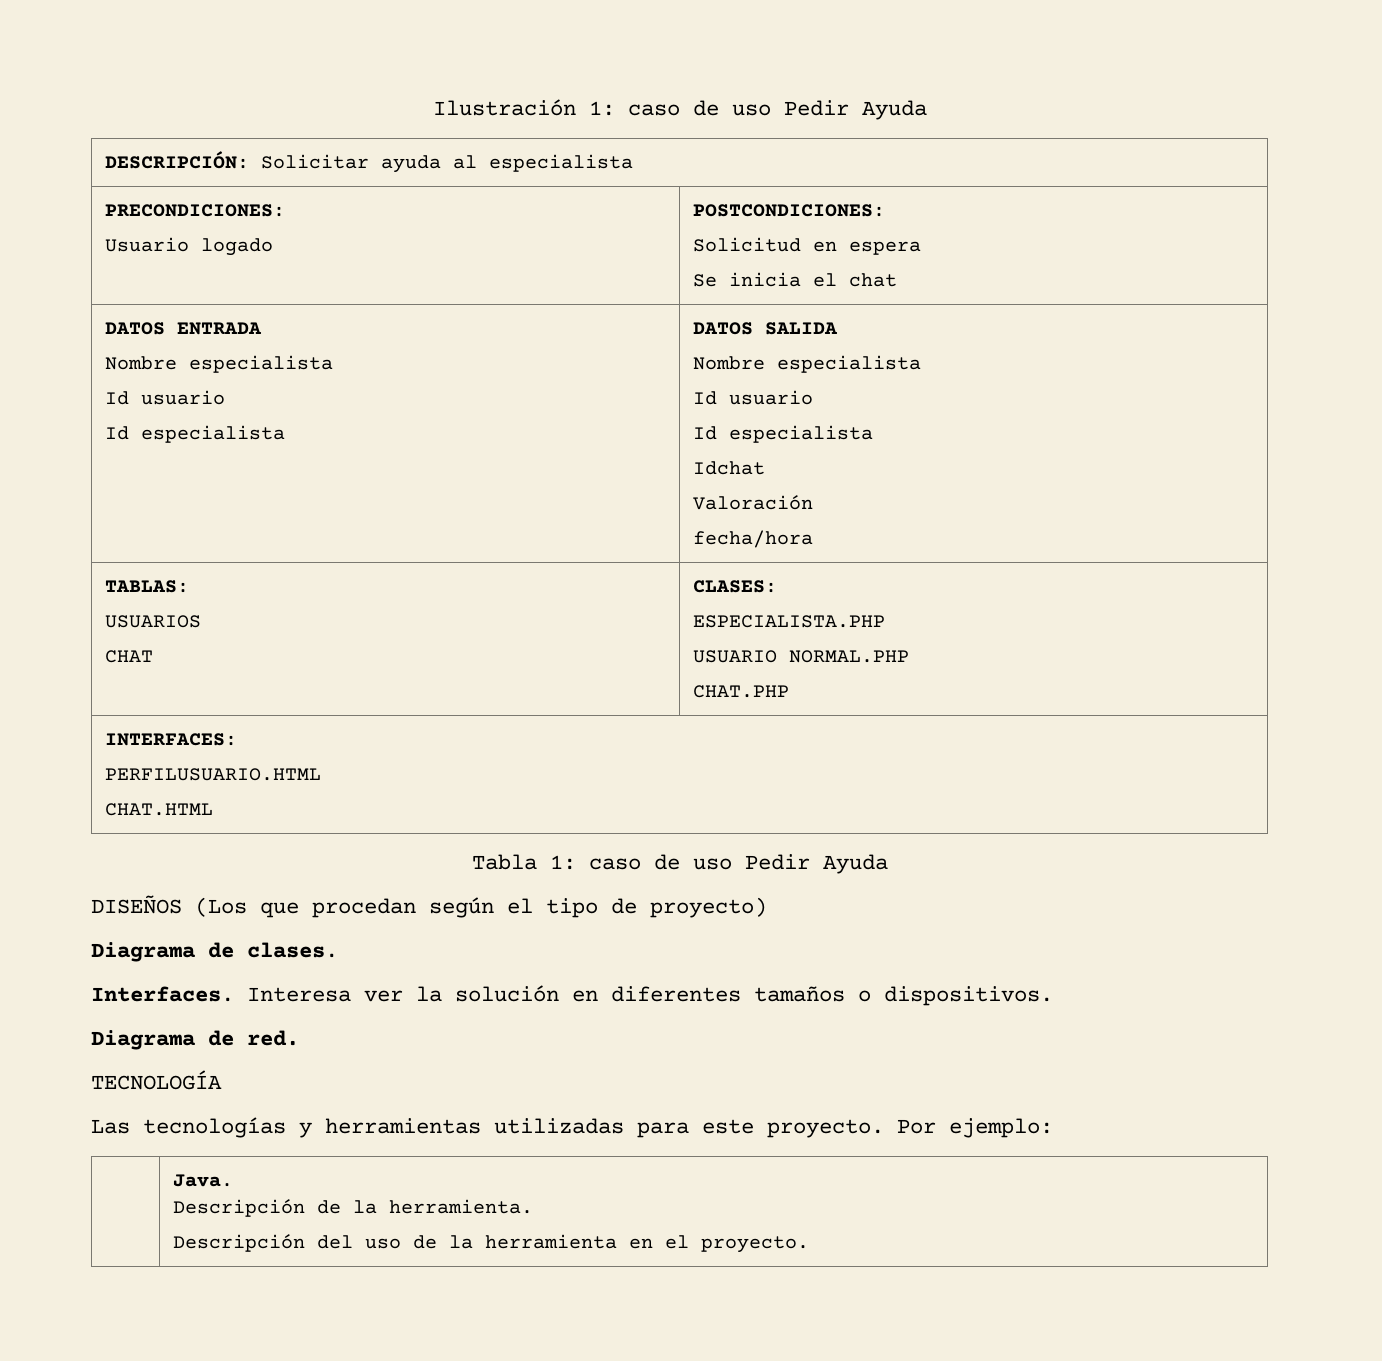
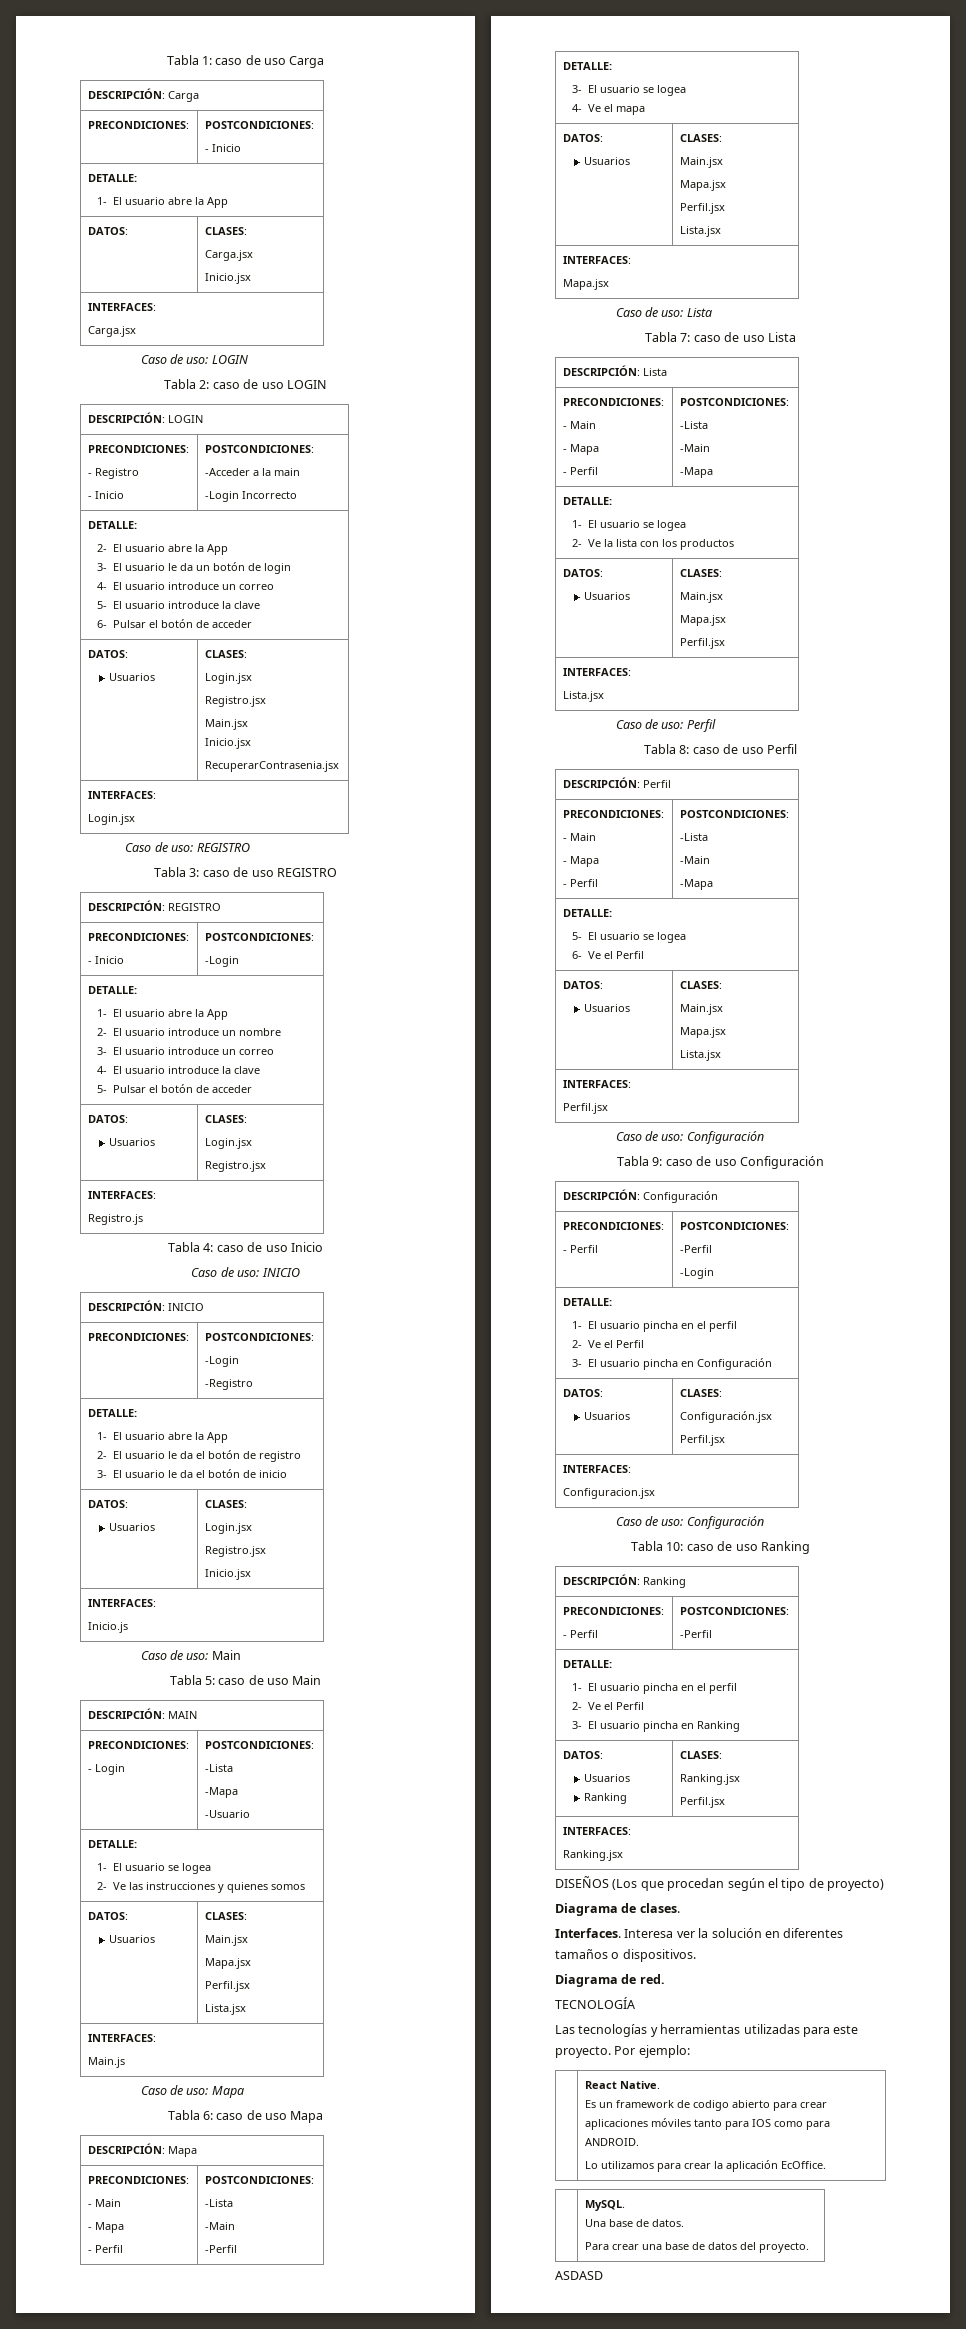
- Ilustración 1: caso de uso Pedir Ayuda
- DESCRIPCIÓN: Solicitar ayuda al especialista
- PRECONDICIONES:
- Usuario logado | POSTCONDICIONES:
- Solicitud en espera
- Se inicia el chat
- DATOS ENTRADA
- Nombre especialista
- Id usuario
- Id especialista | DATOS SALIDA
- Nombre especialista
- Id usuario
- Id especialista
- Idchat
- Valoración
- fecha/hora
- TABLAS:
- USUARIOS
- CHAT | CLASES:
- ESPECIALISTA.PHP
- USUARIO NORMAL.PHP
- CHAT.PHP
- INTERFACES:
- PERFILUSUARIO.HTML
- CHAT.HTML
- Tabla 1: caso de uso Pedir Ayuda
+ Tabla 1: caso de uso Carga
+ DESCRIPCIÓN: Carga
+ PRECONDICIONES: | POSTCONDICIONES:
+ - Inicio
+ DETALLE:
+ 1- El usuario abre la App
+ DATOS: | CLASES:
+ Carga.jsx
+ Inicio.jsx
+ INTERFACES:
+ Carga.jsx
+ Caso de uso: LOGIN
+ Tabla 2: caso de uso LOGIN
+ DESCRIPCIÓN: LOGIN
+ PRECONDICIONES:
+ - Registro
+ - Inicio | POSTCONDICIONES:
+ -Acceder a la main
+ -Login Incorrecto
+ DETALLE:
+ 2- El usuario abre la App
+ 3- El usuario le da un botón de login
+ 4- El usuario introduce un correo
+ 5- El usuario introduce la clave
+ 6- Pulsar el botón de acceder
+ DATOS:
+ Usuarios | CLASES:
+ Login.jsx
+ Registro.jsx
+ Main.jsx
+ Inicio.jsx
+ RecuperarContrasenia.jsx
+ INTERFACES:
+ Login.jsx
+ Caso de uso: REGISTRO
+ Tabla 3: caso de uso REGISTRO
+ DESCRIPCIÓN: REGISTRO
+ PRECONDICIONES:
+ - Inicio | POSTCONDICIONES:
+ -Login
+ DETALLE:
+ 1- El usuario abre la App
+ 2- El usuario introduce un nombre
+ 3- El usuario introduce un correo
+ 4- El usuario introduce la clave
+ 5- Pulsar el botón de acceder
+ DATOS:
+ Usuarios | CLASES:
+ Login.jsx
+ Registro.jsx
+ INTERFACES:
+ Registro.js
+ Tabla 4: caso de uso Inicio
+ Caso de uso: INICIO
+ DESCRIPCIÓN: INICIO
+ PRECONDICIONES: | POSTCONDICIONES:
+ -Login
+ -Registro
+ DETALLE:
+ 1- El usuario abre la App
+ 2- El usuario le da el botón de registro
+ 3- El usuario le da el botón de inicio
+ DATOS:
+ Usuarios | CLASES:
+ Login.jsx
+ Registro.jsx
+ Inicio.jsx
+ INTERFACES:
+ Inicio.js
+ Caso de uso: Main
+ Tabla 5: caso de uso Main
+ DESCRIPCIÓN: MAIN
+ PRECONDICIONES:
+ - Login | POSTCONDICIONES:
+ -Lista
+ -Mapa
+ -Usuario
+ DETALLE:
+ 1- El usuario se logea
+ 2- Ve las instrucciones y quienes somos
+ DATOS:
+ Usuarios | CLASES:
+ Main.jsx
+ Mapa.jsx
+ Perfil.jsx
+ Lista.jsx
+ INTERFACES:
+ Main.js
+ Caso de uso: Mapa
+ Tabla 6: caso de uso Mapa
+ DESCRIPCIÓN: Mapa
+ PRECONDICIONES:
+ - Main
+ - Mapa
+ - Perfil | POSTCONDICIONES:
+ -Lista
+ -Main
+ -Perfil
+ DETALLE:
+ 3- El usuario se logea
+ 4- Ve el mapa
+ DATOS:
+ Usuarios | CLASES:
+ Main.jsx
+ Mapa.jsx
+ Perfil.jsx
+ Lista.jsx
+ INTERFACES:
+ Mapa.jsx
+ Caso de uso: Lista
+ Tabla 7: caso de uso Lista
+ DESCRIPCIÓN: Lista
+ PRECONDICIONES:
+ - Main
+ - Mapa
+ - Perfil | POSTCONDICIONES:
+ -Lista
+ -Main
+ -Mapa
+ DETALLE:
+ 1- El usuario se logea
+ 2- Ve la lista con los productos
+ DATOS:
+ Usuarios | CLASES:
+ Main.jsx
+ Mapa.jsx
+ Perfil.jsx
+ INTERFACES:
+ Lista.jsx
+ Caso de uso: Perfil
+ Tabla 8: caso de uso Perfil
+ DESCRIPCIÓN: Perfil
+ PRECONDICIONES:
+ - Main
+ - Mapa
+ - Perfil | POSTCONDICIONES:
+ -Lista
+ -Main
+ -Mapa
+ DETALLE:
+ 5- El usuario se logea
+ 6- Ve el Perfil
+ DATOS:
+ Usuarios | CLASES:
+ Main.jsx
+ Mapa.jsx
+ Lista.jsx
+ INTERFACES:
+ Perfil.jsx
+ Caso de uso: Configuración
+ Tabla 9: caso de uso Configuración
+ DESCRIPCIÓN: Configuración
+ PRECONDICIONES:
+ - Perfil | POSTCONDICIONES:
+ -Perfil
+ -Login
+ DETALLE:
+ 1- El usuario pincha en el perfil
+ 2- Ve el Perfil
+ 3- El usuario pincha en Configuración
+ DATOS:
+ Usuarios | CLASES:
+ Configuración.jsx
+ Perfil.jsx
+ INTERFACES:
+ Configuracion.jsx
+ Caso de uso: Configuración
+ Tabla 10: caso de uso Ranking
+ DESCRIPCIÓN: Ranking
+ PRECONDICIONES:
+ - Perfil | POSTCONDICIONES:
+ -Perfil
+ DETALLE:
+ 1- El usuario pincha en el perfil
+ 2- Ve el Perfil
+ 3- El usuario pincha en Ranking
+ DATOS:
+ Usuarios
+ Ranking | CLASES:
+ Ranking.jsx
+ Perfil.jsx
+ INTERFACES:
+ Ranking.jsx
- | Java.
- Descripción de la herramienta.
- Descripción del uso de la herramienta en el proyecto.
+ | React Native.
+ Es un framework de codigo abierto para crear aplicaciones móviles tanto para IOS como para ANDROID.
+ Lo utilizamos para crear la aplicación EcOffice.
+ | MySQL.
+ Una base de datos.
+ Para crear una base de datos del proyecto.
+ ASDASD

